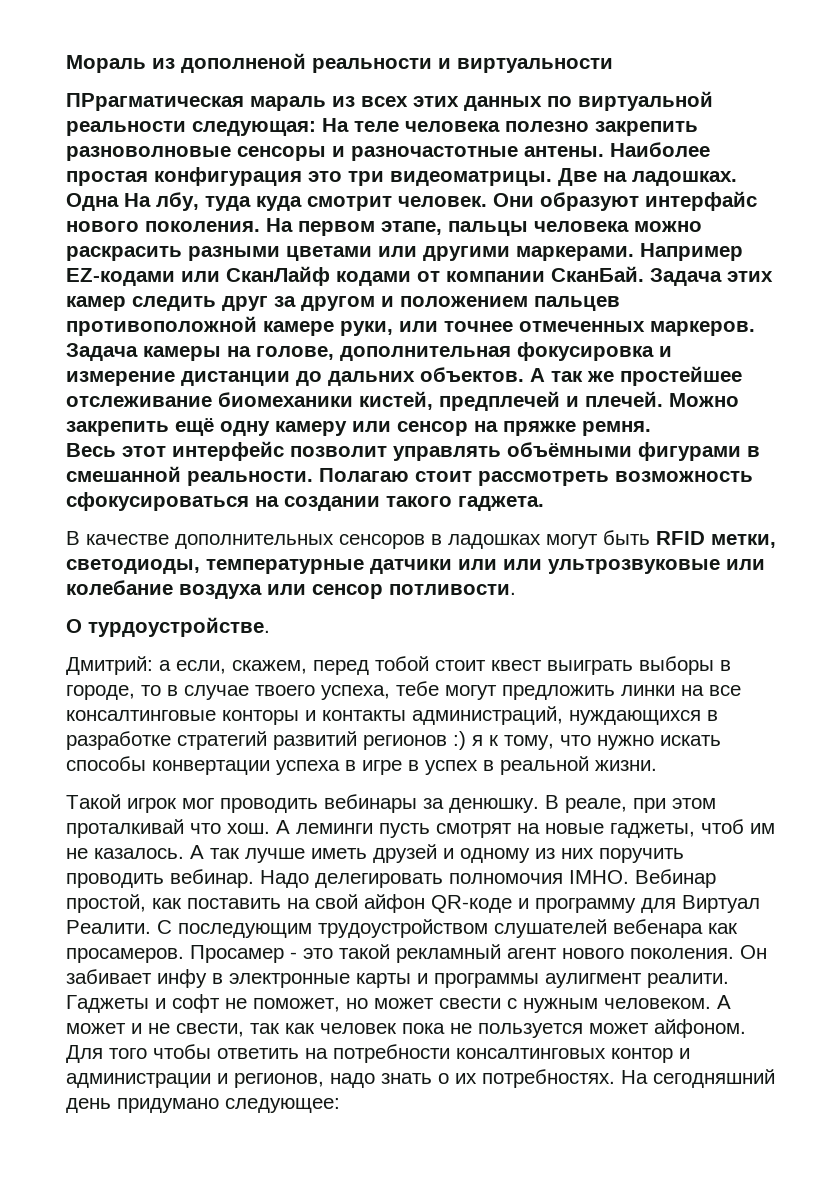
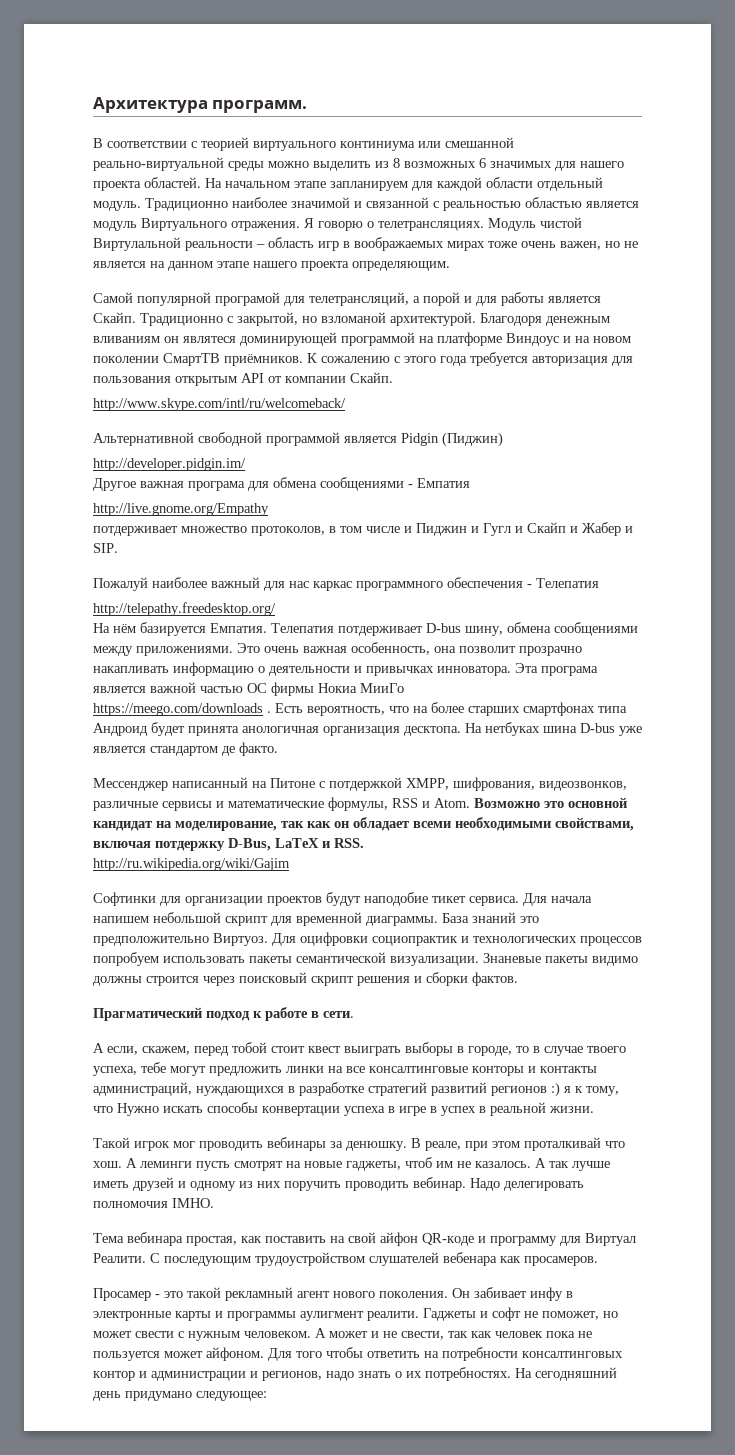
- Мораль из дополненой реальности и виртуальности
- ПРрагматическая мараль из всех этих данных по виртуальной реальности следующая: На теле человека полезно закрепить разноволновые сенсоры и разночастотные антены. Наиболее простая конфигурация это три видеоматрицы. Две на ладошках. Одна На лбу, туда куда смотрит человек. Они образуют интерфайс нового поколения. На первом этапе, пальцы человека можно раскрасить разными цветами или другими маркерами. Например EZ-кодами или СканЛайф кодами от компании СканБай. Задача этих камер следить друг за другом и положением пальцев противоположной камере руки, или точнее отмеченных маркеров. Задача камеры на голове, дополнительная фокусировка и измерение дистанции до дальних объектов. А так же простейшее отслеживание биомеханики кистей, предплечей и плечей. Можно закрепить ещё одну камеру или сенсор на пряжке ремня.
- Весь этот интерфейс позволит управлять объёмными фигурами в смешанной реальности. Полагаю стоит рассмотреть возможность сфокусироваться на создании такого гаджета.
- В качестве дополнительных сенсоров в ладошках могут быть RFID метки, светодиоды, температурные датчики или или ультрозвуковые или колебание воздуха или сенсор потливости.
- О турдоустройстве.
- Дмитрий: а если, скажем, перед тобой стоит квест выиграть выборы в городе, то в случае твоего успеха, тебе могут предложить линки на все консалтинговые конторы и контакты администраций, нуждающихся в разработке стратегий развитий регионов :) я к тому, что нужно искать способы конвертации успеха в игре в успех в реальной жизни.
+ Архитектура программ.
+ В соответствии с теорией виртуального континиума или смешанной реально-виртуальной среды можно выделить из 8 возможных 6 значимых для нашего проекта областей. На начальном этапе запланируем для каждой области отдельный модуль. Традиционно наиболее значимой и связанной с реальностью областью является модуль Виртуального отражения. Я говорю о телетрансляциях. Модуль чистой Виртулальной реальности – область игр в воображаемых мирах тоже очень важен, но не является на данном этапе нашего проекта определяющим.
+ Самой популярной програмой для телетрансляций, а порой и для работы является Скайп. Традиционно с закрытой, но взломаной архитектурой. Благодоря денежным вливаниям он являтеся доминирующей программой на платформе Виндоус и на новом поколении СмартТВ приёмников. К сожалению с этого года требуется авторизация для пользования открытым API от компании Скайп.
+ http://www.skype.com/intl/ru/welcomeback/
+ Альтернативной свободной программой является Pidgin (Пиджин)
+ http://developer.pidgin.im/
+ Другое важная програма для обмена сообщениями - Емпатия
+ http://live.gnome.org/Empathy
+ потдерживает множество протоколов, в том числе и Пиджин и Гугл и Скайп и Жабер и SIP.
+ Пожалуй наиболее важный для нас каркас программного обеспечения - Телепатия
+ http://telepathy.freedesktop.org/
+ На нём базируется Емпатия. Телепатия потдерживает D-bus шину, обмена сообщениями между приложениями. Это очень важная особенность, она позволит прозрачно накапливать информацию о деятельности и привычках инноватора. Эта програма является важной частью ОС фирмы Нокиа МииГо
+ https://meego.com/downloads . Есть вероятность, что на более старших смартфонах типа Андроид будет принята анологичная организация десктопа. На нетбуках шина D-bus уже является стандартом де факто.
+ Мессенджер написанный на Питоне с потдержкой XMPP, шифрования, видеозвонков, различные сервисы и математические формулы, RSS и Atom. Возможно это основной кандидат на моделирование, так как он обладает всеми необходимыми свойствами, включая потдержку D-Bus, LaTeX и RSS.
+ http://ru.wikipedia.org/wiki/Gajim
+ Софтинки для организации проектов будут наподобие тикет сервиса. Для начала напишем небольшой скрипт для временной диаграммы. База знаний это предположительно Виртуоз. Для оцифровки социопрактик и технологических процессов попробуем использовать пакеты семантической визуализации. Знаневые пакеты видимо должны строится через поисковый скрипт решения и сборки фактов.
+ Прагматический подход к работе в сети.
+ А если, скажем, перед тобой стоит квест выиграть выборы в городе, то в случае твоего успеха, тебе могут предложить линки на все консалтинговые конторы и контакты администраций, нуждающихся в разработке стратегий развитий регионов :) я к тому, что Нужно искать способы конвертации успеха в игре в успех в реальной жизни.
- Надо делегировать полномочия IMHO. Вебинар простой, как поставить на свой айфон QR-коде и программу для Виртуал Реалити.
+ Надо делегировать полномочия IMHO.
+ Тема вебинара простая, как поставить на свой айфон QR-коде и программу для Виртуал Реалити.
- С последующим трудоустройством слушателей вебенара как просамеров. Просамер - это такой рекламный агент нового поколения.
+ С последующим трудоустройством слушателей вебенара как просамеров.
+ Просамер - это такой рекламный агент нового поколения.

